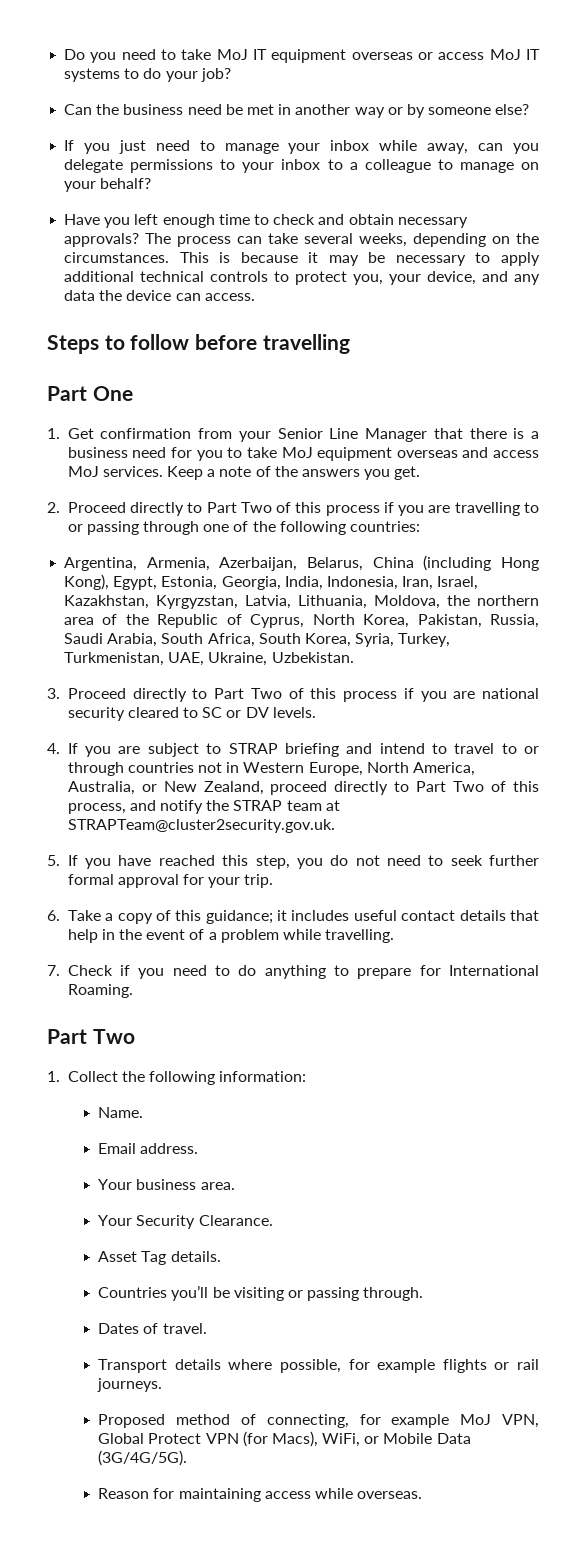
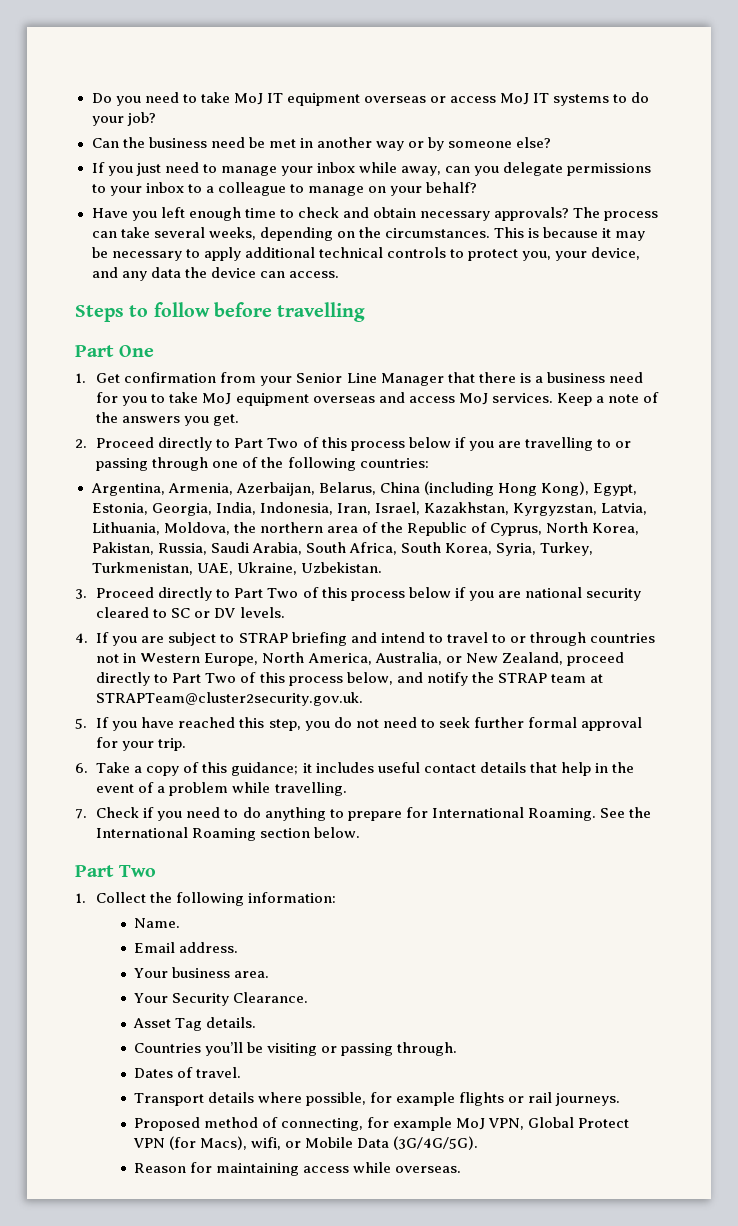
- 2. Proceed directly to Part Two of this process if you are travelling to or passing through one of the following countries:
+ 2. Proceed directly to Part Two of this process below if you are travelling to or passing through one of the following countries:
- 3. Proceed directly to Part Two of this process if you are national security cleared to SC or DV levels.
+ 3. Proceed directly to Part Two of this process below if you are national security cleared to SC or DV levels.
- 4. If you are subject to STRAP briefing and intend to travel to or through countries not in Western Europe, North America, Australia, or New Zealand, proceed directly to Part Two of this process, and notify the STRAP team at STRAPTeam@cluster2security.gov.uk.
+ 4. If you are subject to STRAP briefing and intend to travel to or through countries not in Western Europe, North America, Australia, or New Zealand, proceed directly to Part Two of this process below, and notify the STRAP team at STRAPTeam@cluster2security.gov.uk.
+ See the International Roaming section below.
- Proposed method of connecting, for example MoJ VPN, Global Protect VPN (for Macs), WiFi, or Mobile Data (3G/4G/5G).
+ Proposed method of connecting, for example MoJ VPN, Global Protect VPN (for Macs), wifi, or Mobile Data (3G/4G/5G).

